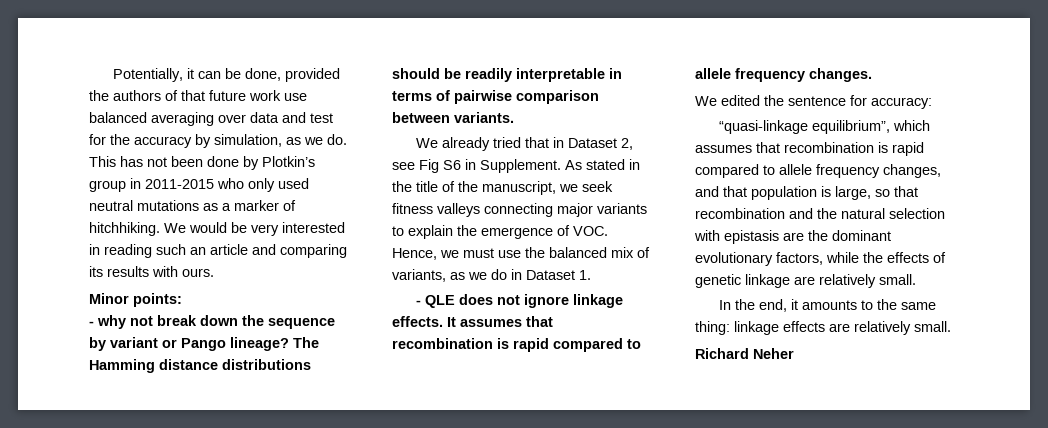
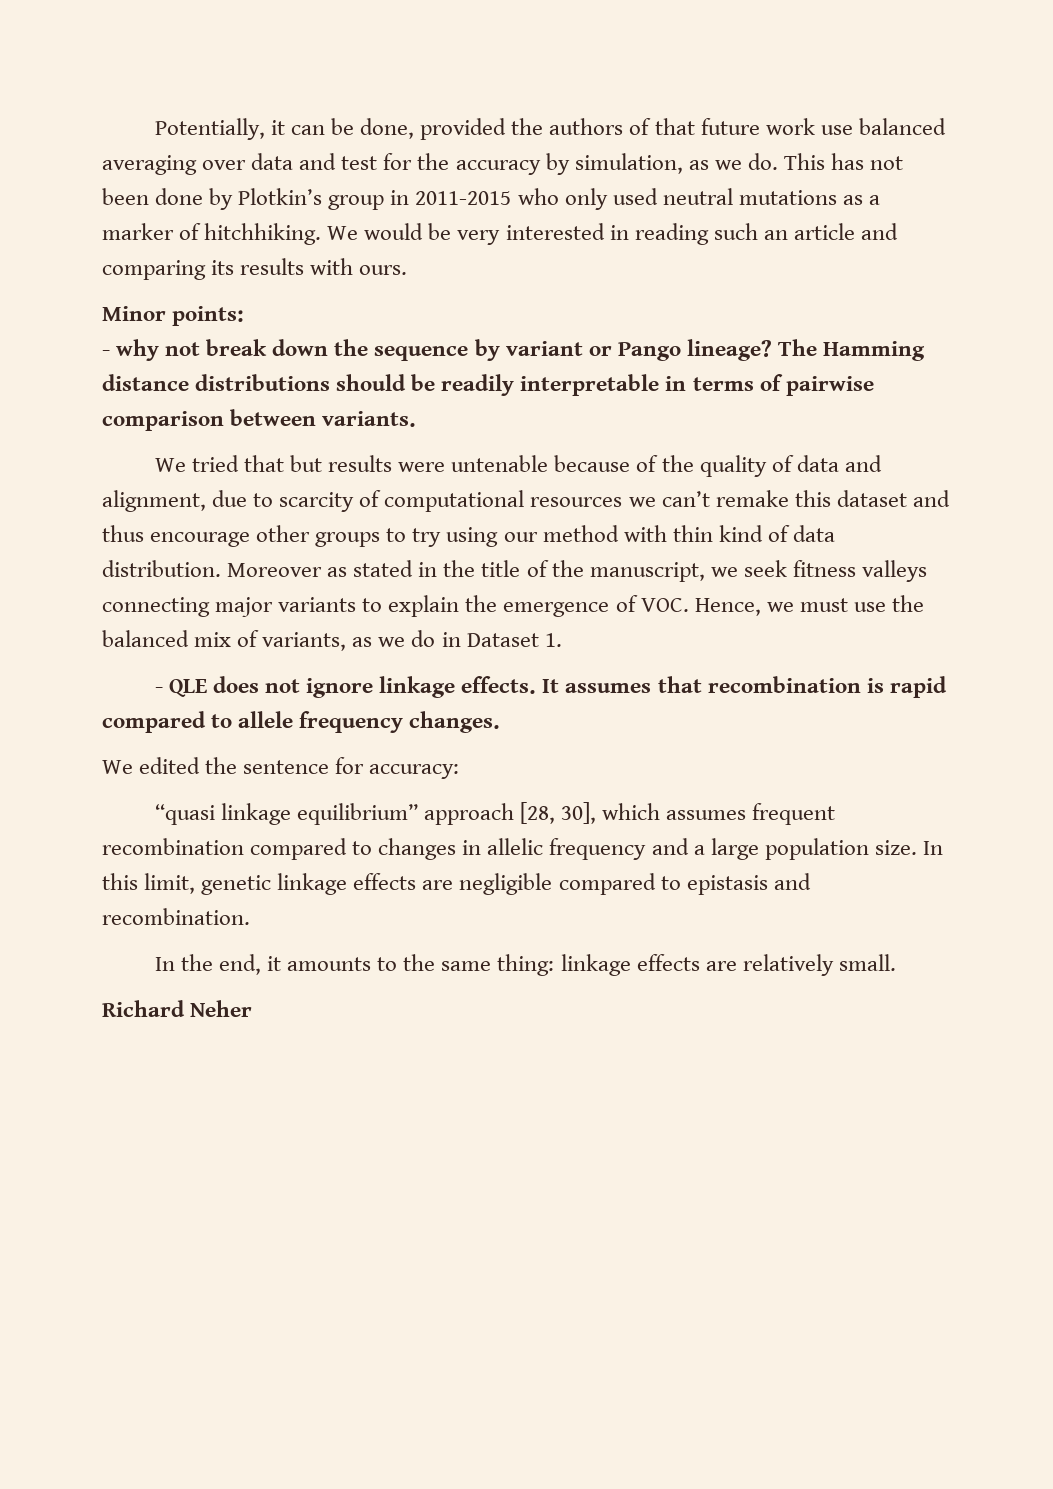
- We already tried that in Dataset 2, see Fig S6 in Supplement. As stated in the title of the manuscript, we seek fitness valleys connecting major variants to explain the emergence of VOC. Hence, we must use the balanced mix of variants, as we do in Dataset 1.
+ We tried that but results were untenable because of the quality of data and alignment, due to scarcity of computational resources we can’t remake this dataset and thus encourage other groups to try using our method with thin kind of data distribution. Moreover as stated in the title of the manuscript, we seek fitness valleys connecting major variants to explain the emergence of VOC. Hence, we must use the balanced mix of variants, as we do in Dataset 1.
- “quasi-linkage equilibrium”, which assumes that recombination is rapid compared to allele frequency changes, and that population is large, so that recombination and the natural selection with epistasis are the dominant evolutionary factors, while the effects of genetic linkage are relatively small.
+ “quasi linkage equilibrium” approach [28, 30], which assumes frequent recombination compared to changes in allelic frequency and a large population size. In this limit, genetic linkage effects are negligible compared to epistasis and recombination.

